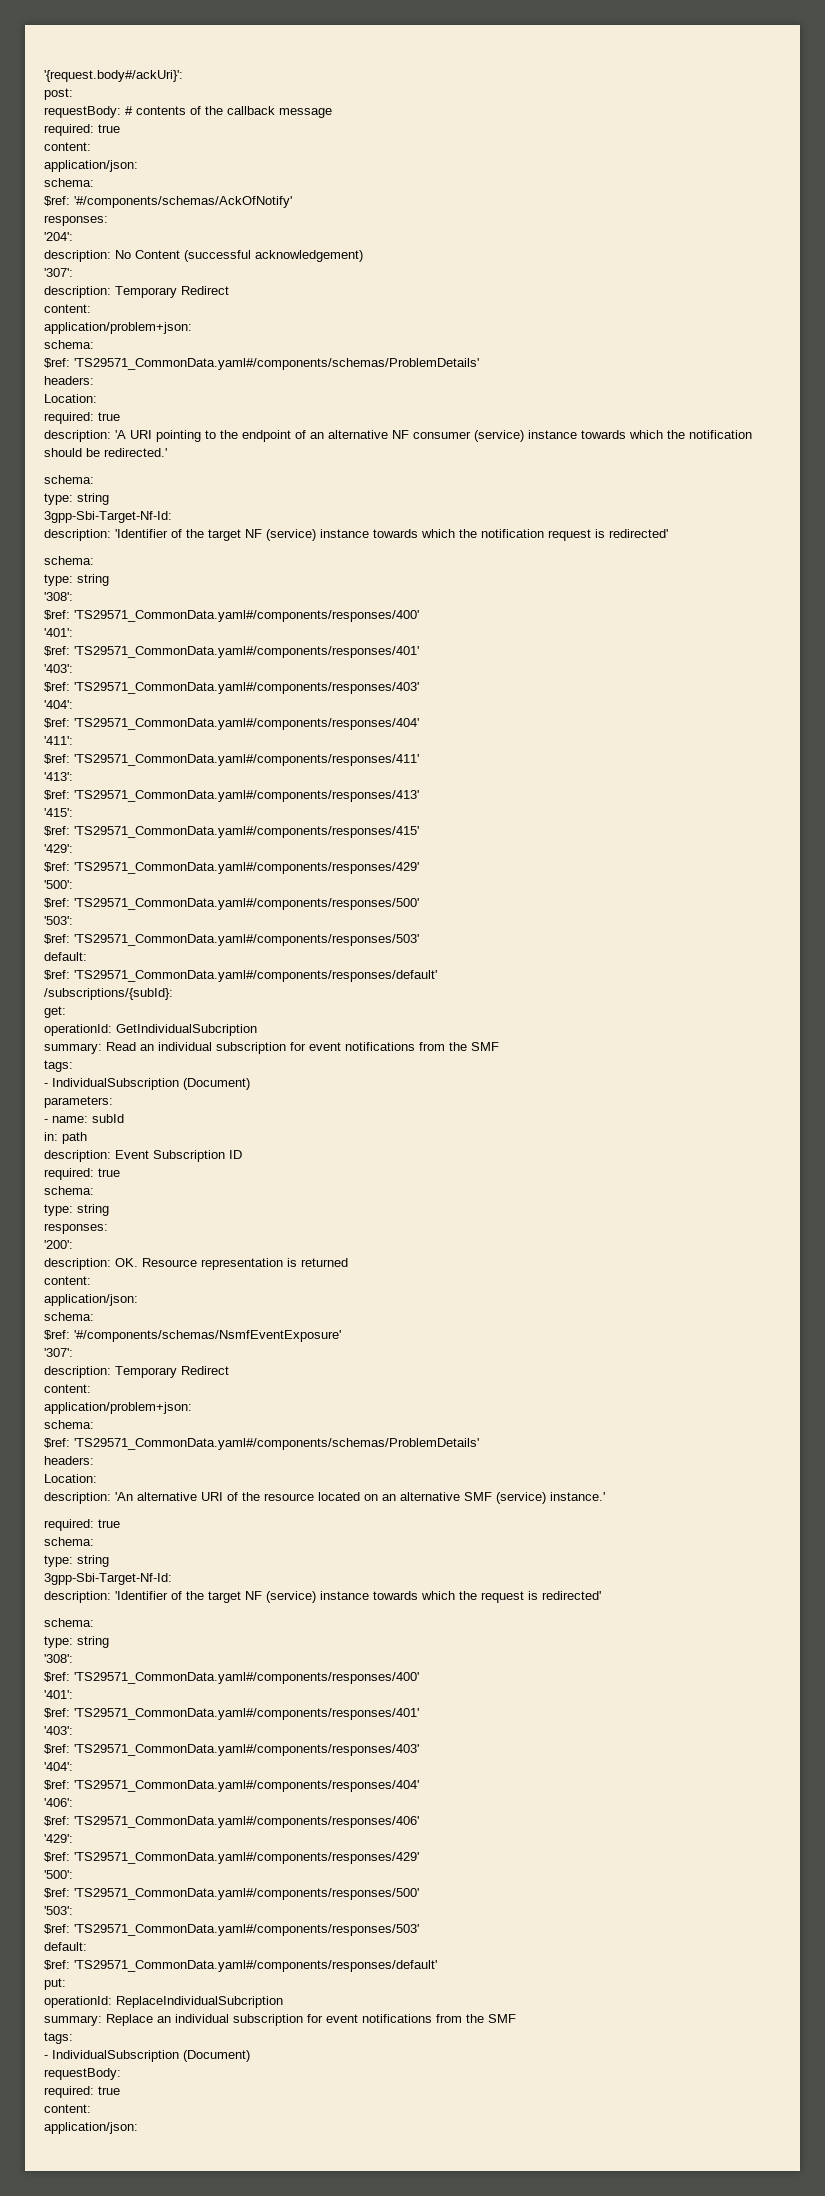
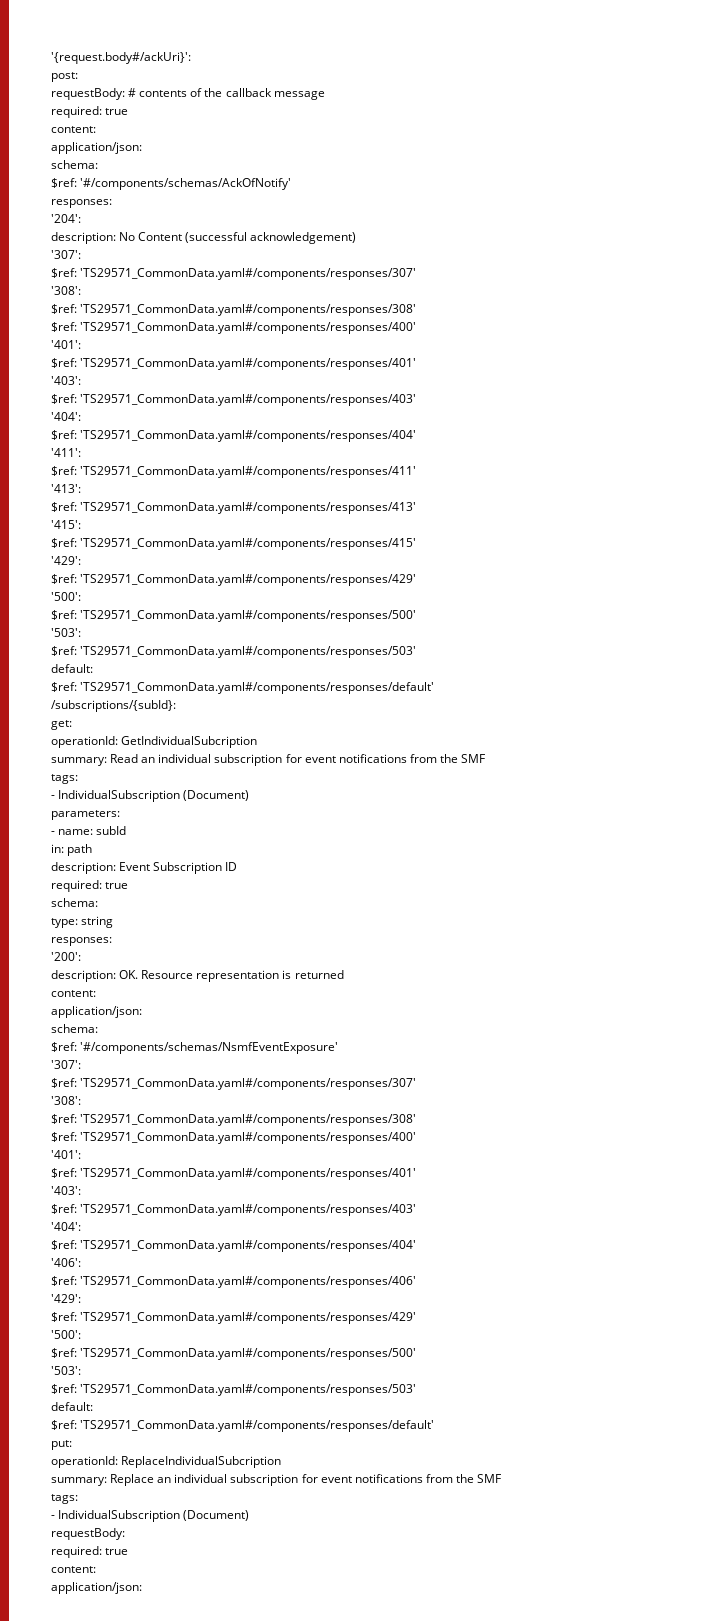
  description: No Content (successful acknowledgement)
  '307':
- description: Temporary Redirect
- content:
- application/problem+json:
- schema:
- $ref: 'TS29571_CommonData.yaml#/components/schemas/ProblemDetails'
- headers:
- Location:
- required: true
- description: 'A URI pointing to the endpoint of an alternative NF consumer (service) instance towards which the notification should be redirected.'
- schema:
- type: string
- 3gpp-Sbi-Target-Nf-Id:
- description: 'Identifier of the target NF (service) instance towards which the notification request is redirected'
- schema:
- type: string
+ $ref: 'TS29571_CommonData.yaml#/components/responses/307'
  '308':
+ $ref: 'TS29571_CommonData.yaml#/components/responses/308'
  $ref: '#/components/schemas/NsmfEventExposure'
  '307':
- description: Temporary Redirect
- content:
- application/problem+json:
- schema:
- $ref: 'TS29571_CommonData.yaml#/components/schemas/ProblemDetails'
- headers:
- Location:
- description: 'An alternative URI of the resource located on an alternative SMF (service) instance.'
- required: true
- schema:
- type: string
- 3gpp-Sbi-Target-Nf-Id:
- description: 'Identifier of the target NF (service) instance towards which the request is redirected'
- schema:
- type: string
+ $ref: 'TS29571_CommonData.yaml#/components/responses/307'
  '308':
+ $ref: 'TS29571_CommonData.yaml#/components/responses/308'

